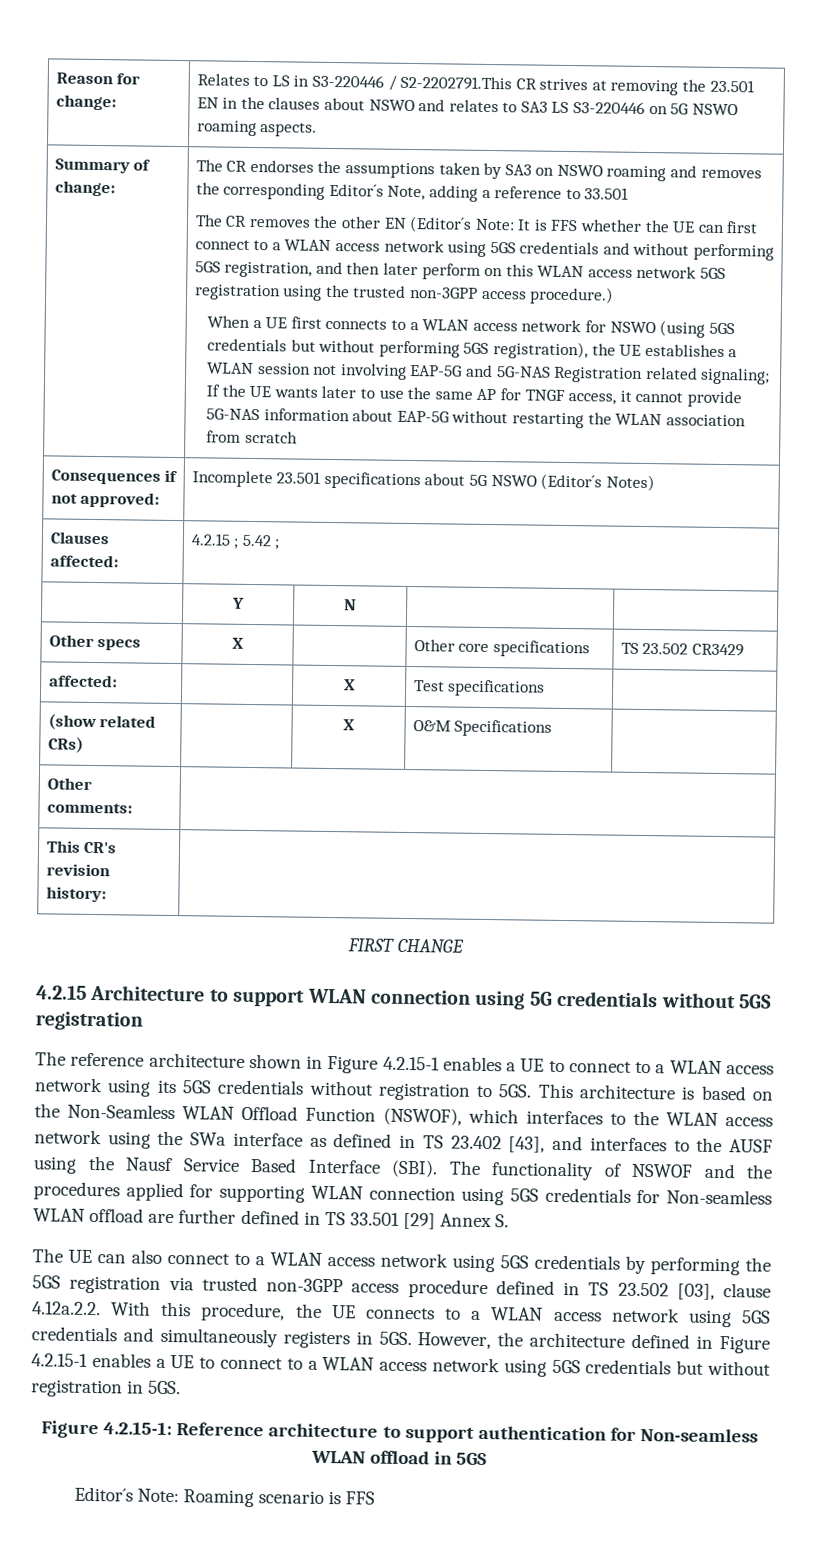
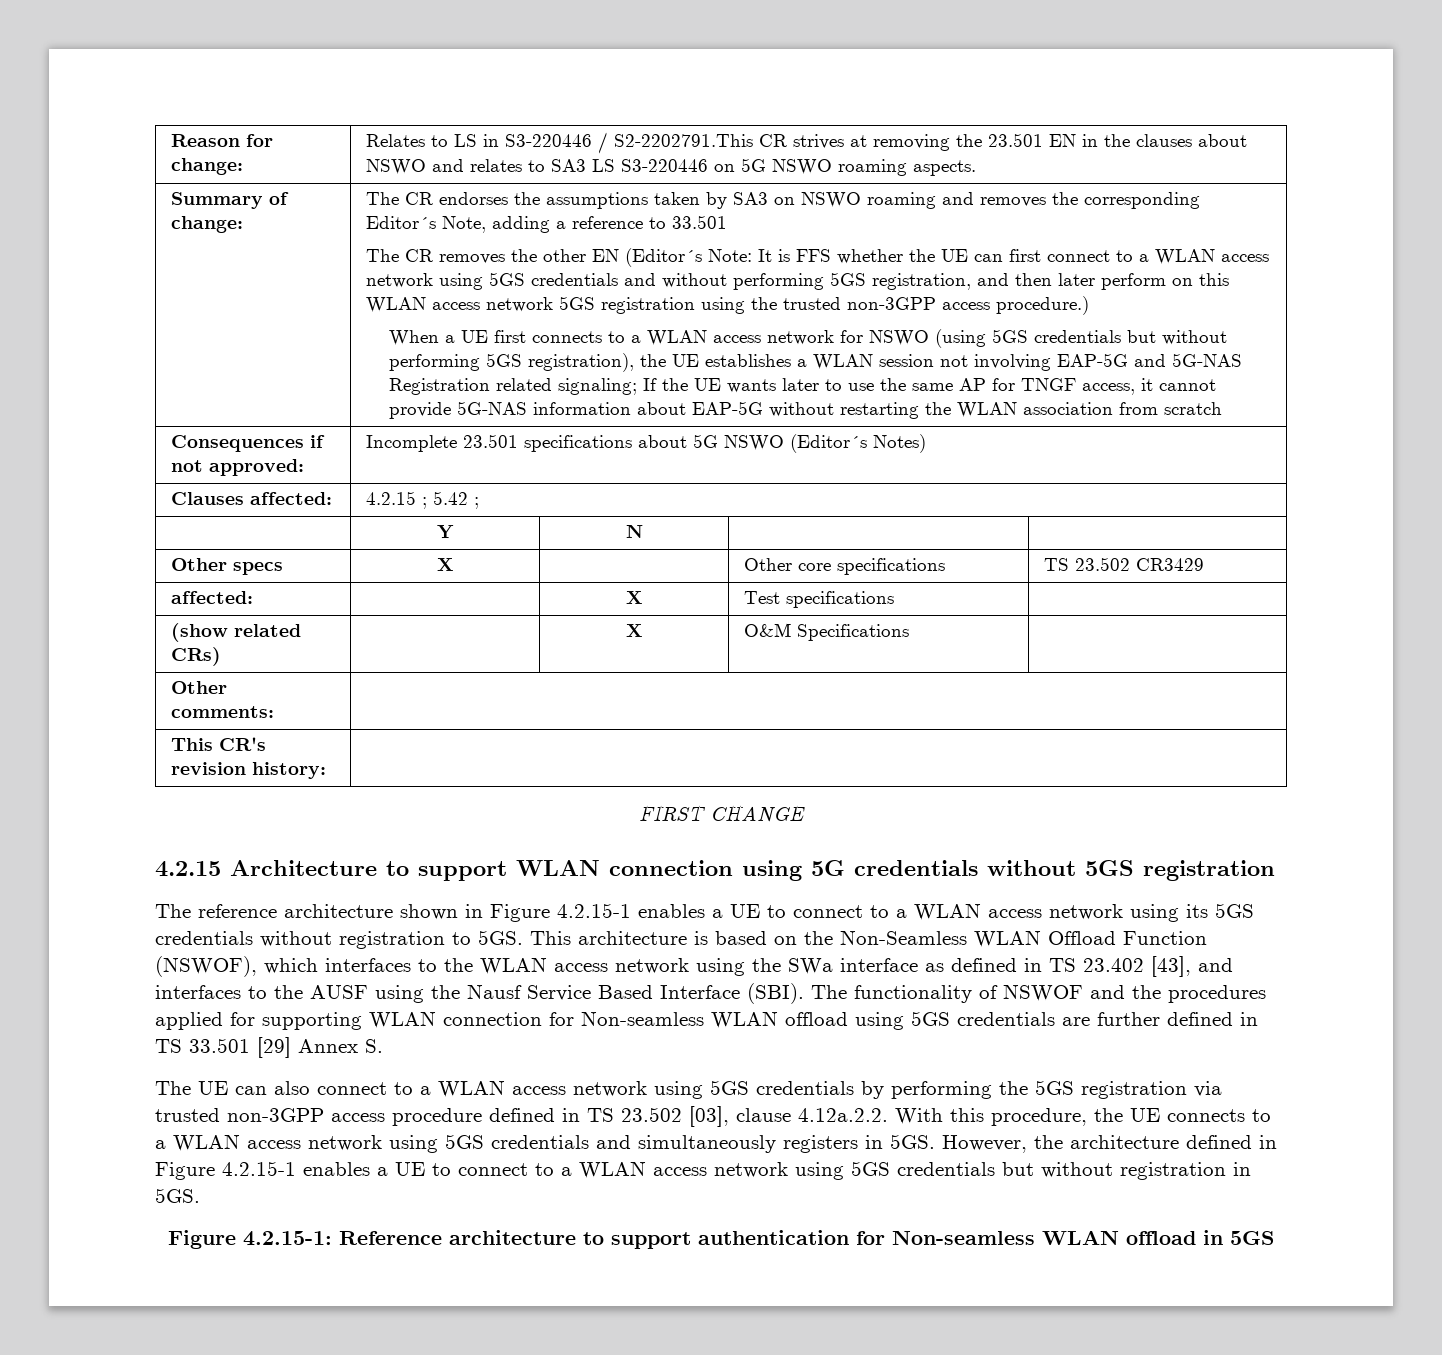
- The functionality of NSWOF and the procedures applied for supporting WLAN connection using 5GS credentials for Non-seamless WLAN offload are further defined in TS 33.501 [29] Annex S.
+ The functionality of NSWOF and the procedures applied for supporting WLAN connection for Non-seamless WLAN offload using 5GS credentials are further defined in TS 33.501 [29] Annex S.
- Editor´s Note: Roaming scenario is FFS

